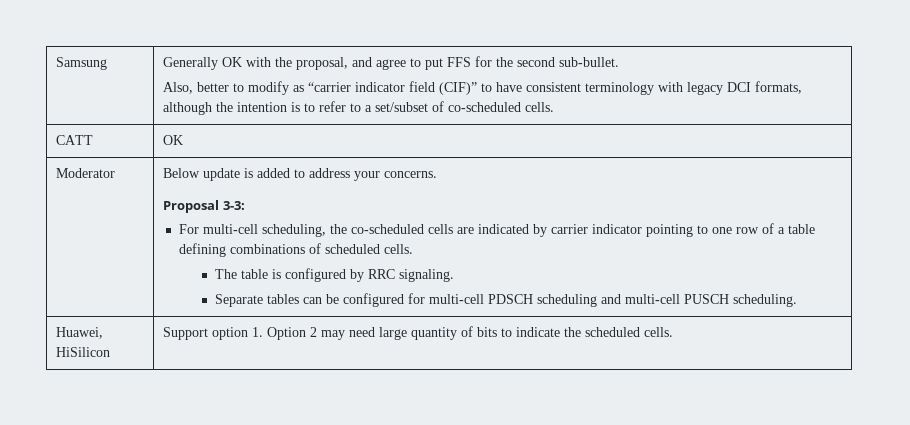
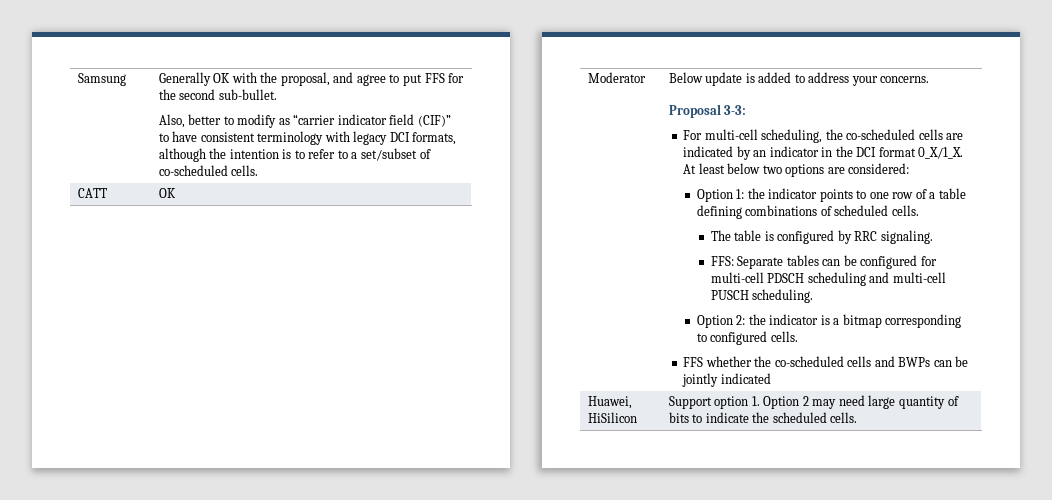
- For multi-cell scheduling, the co-scheduled cells are indicated by carrier indicator pointing to one row of a table defining combinations of scheduled cells.
+ For multi-cell scheduling, the co-scheduled cells are indicated by an indicator in the DCI format 0_X/1_X. At least below two options are considered:
+ Option 1: the indicator points to one row of a table defining combinations of scheduled cells.
- Separate tables can be configured for multi-cell PDSCH scheduling and multi-cell PUSCH scheduling.
+ FFS: Separate tables can be configured for multi-cell PDSCH scheduling and multi-cell PUSCH scheduling.
+ Option 2: the indicator is a bitmap corresponding to configured cells.
+ FFS whether the co-scheduled cells and BWPs can be jointly indicated

